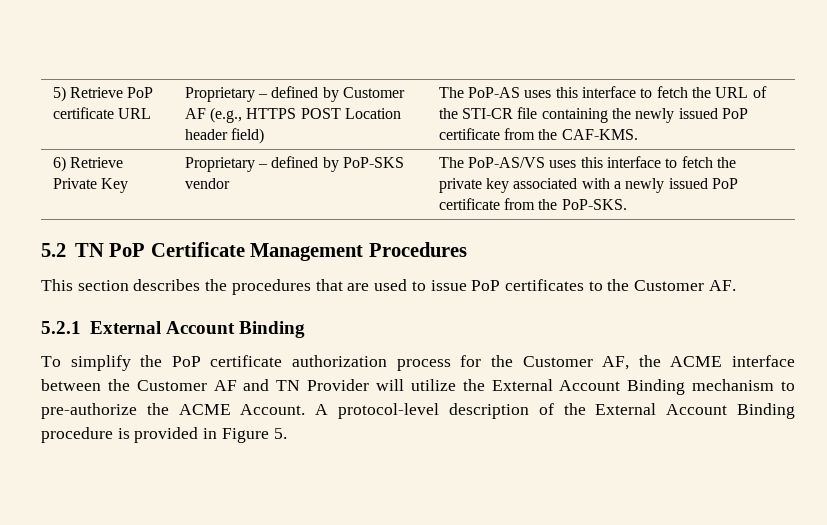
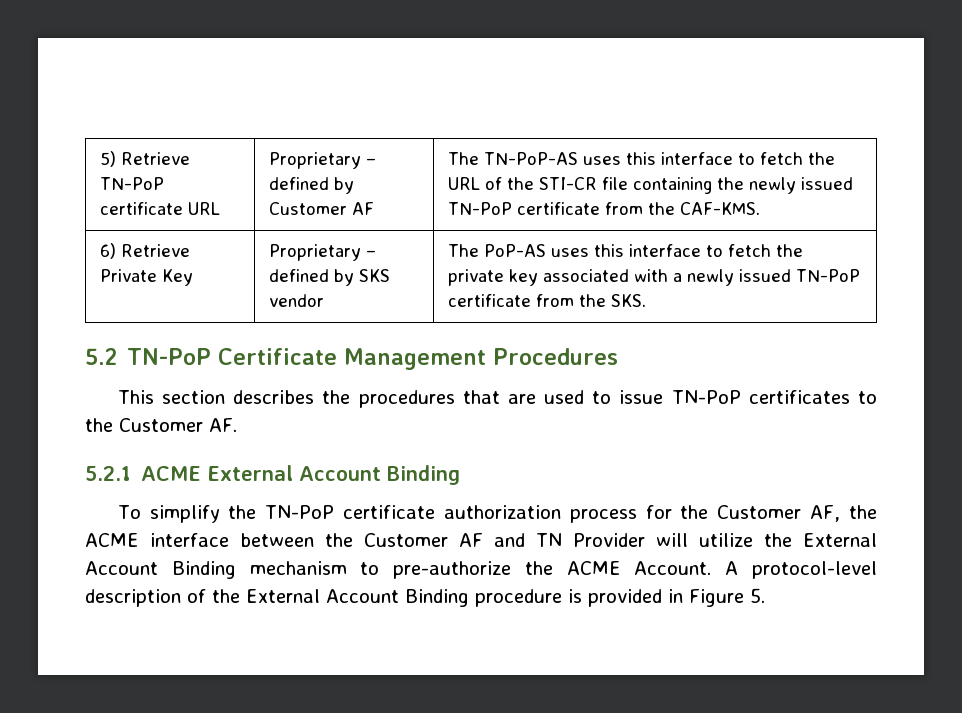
- 5) Retrieve PoP certificate URL | Proprietary – defined by Customer AF (e.g., HTTPS POST Location header field) | The PoP-AS uses this interface to fetch the URL of the STI-CR file containing the newly issued PoP certificate from the CAF-KMS.
+ 5) Retrieve TN-PoP certificate URL | Proprietary – defined by Customer AF | The TN-PoP-AS uses this interface to fetch the URL of the STI-CR file containing the newly issued TN-PoP certificate from the CAF-KMS.
- 6) Retrieve Private Key | Proprietary – defined by PoP-SKS vendor | The PoP-AS/VS uses this interface to fetch the private key associated with a newly issued PoP certificate from the PoP-SKS.
+ 6) Retrieve Private Key | Proprietary – defined by SKS vendor | The PoP-AS uses this interface to fetch the private key associated with a newly issued TN-PoP certificate from the SKS.
- 5.2 TN PoP Certificate Management Procedures
+ 5.2 TN-PoP Certificate Management Procedures
- This section describes the procedures that are used to issue PoP certificates to the Customer AF.
+ This section describes the procedures that are used to issue TN-PoP certificates to the Customer AF.
- 5.2.1 External Account Binding
+ 5.2.1 ACME External Account Binding
- To simplify the PoP certificate authorization process for the Customer AF, the ACME interface between the Customer AF and TN Provider will utilize the External Account Binding mechanism to pre-authorize the ACME Account.
+ To simplify the TN-PoP certificate authorization process for the Customer AF, the ACME interface between the Customer AF and TN Provider will utilize the External Account Binding mechanism to pre-authorize the ACME Account.

